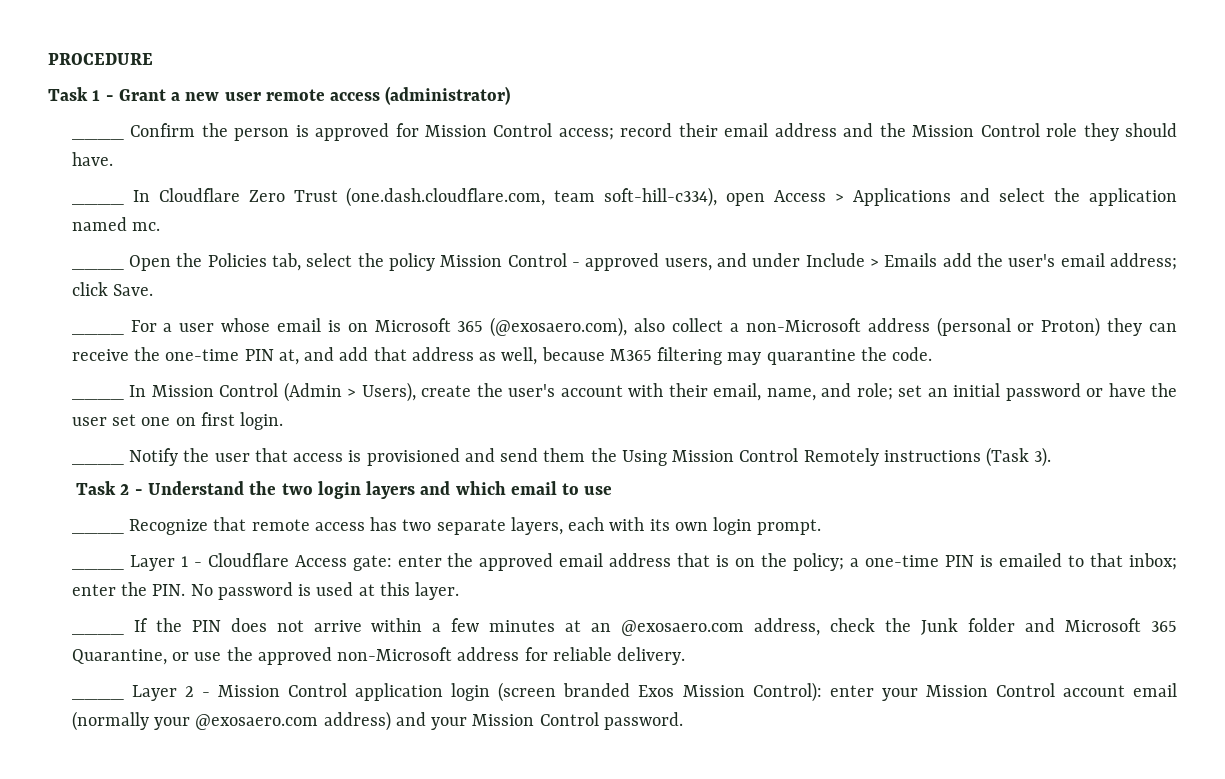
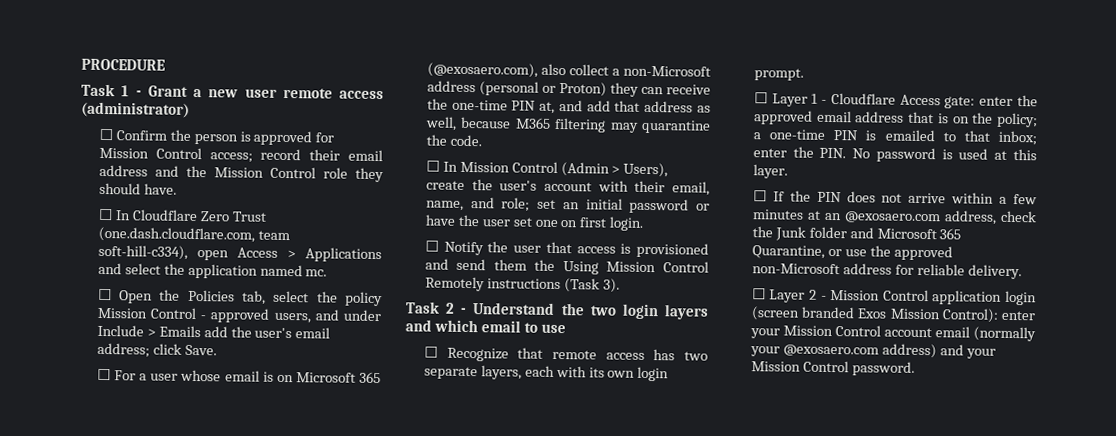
- ____ Confirm the person is approved for Mission Control access; record their email address and the Mission Control role they should have.
+ ☐ Confirm the person is approved for Mission Control access; record their email address and the Mission Control role they should have.
- ____ In Cloudflare Zero Trust (one.dash.cloudflare.com, team soft-hill-c334), open Access > Applications and select the application named mc.
+ ☐ In Cloudflare Zero Trust (one.dash.cloudflare.com, team soft-hill-c334), open Access > Applications and select the application named mc.
- ____ Open the Policies tab, select the policy Mission Control - approved users, and under Include > Emails add the user's email address; click Save.
+ ☐ Open the Policies tab, select the policy Mission Control - approved users, and under Include > Emails add the user's email address; click Save.
- ____ For a user whose email is on Microsoft 365 (@exosaero.com), also collect a non-Microsoft address (personal or Proton) they can receive the one-time PIN at, and add that address as well, because M365 filtering may quarantine the code.
+ ☐ For a user whose email is on Microsoft 365 (@exosaero.com), also collect a non-Microsoft address (personal or Proton) they can receive the one-time PIN at, and add that address as well, because M365 filtering may quarantine the code.
- ____ In Mission Control (Admin > Users), create the user's account with their email, name, and role; set an initial password or have the user set one on first login.
+ ☐ In Mission Control (Admin > Users), create the user's account with their email, name, and role; set an initial password or have the user set one on first login.
- ____ Notify the user that access is provisioned and send them the Using Mission Control Remotely instructions (Task 3).
+ ☐ Notify the user that access is provisioned and send them the Using Mission Control Remotely instructions (Task 3).
- ____ Recognize that remote access has two separate layers, each with its own login prompt.
+ ☐ Recognize that remote access has two separate layers, each with its own login prompt.
- ____ Layer 1 - Cloudflare Access gate: enter the approved email address that is on the policy; a one-time PIN is emailed to that inbox; enter the PIN. No password is used at this layer.
+ ☐ Layer 1 - Cloudflare Access gate: enter the approved email address that is on the policy; a one-time PIN is emailed to that inbox; enter the PIN. No password is used at this layer.
- ____ If the PIN does not arrive within a few minutes at an @exosaero.com address, check the Junk folder and Microsoft 365 Quarantine, or use the approved non-Microsoft address for reliable delivery.
+ ☐ If the PIN does not arrive within a few minutes at an @exosaero.com address, check the Junk folder and Microsoft 365 Quarantine, or use the approved non-Microsoft address for reliable delivery.
- ____ Layer 2 - Mission Control application login (screen branded Exos Mission Control): enter your Mission Control account email (normally your @exosaero.com address) and your Mission Control password.
+ ☐ Layer 2 - Mission Control application login (screen branded Exos Mission Control): enter your Mission Control account email (normally your @exosaero.com address) and your Mission Control password.

